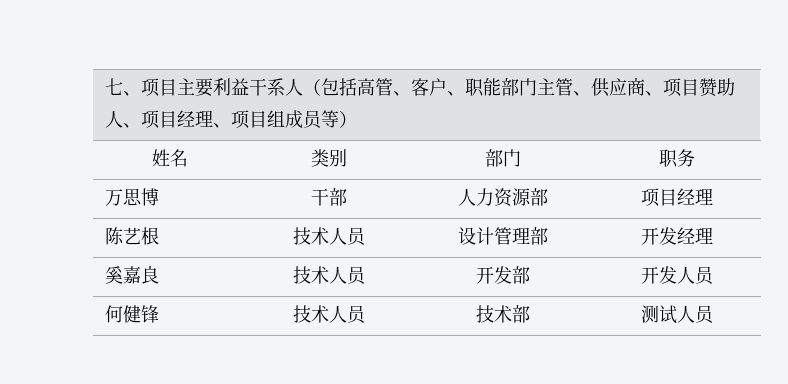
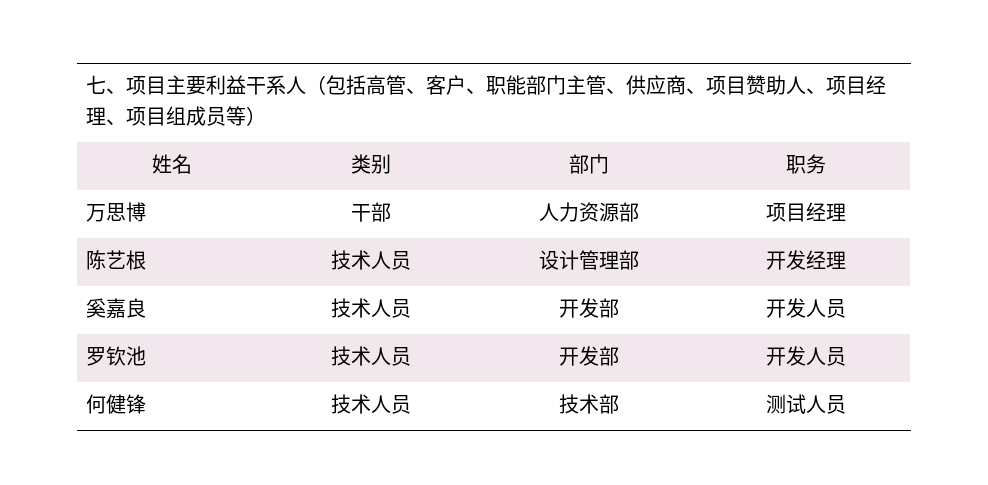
+ 罗钦池 | 技术人员 | 开发部 | 开发人员

